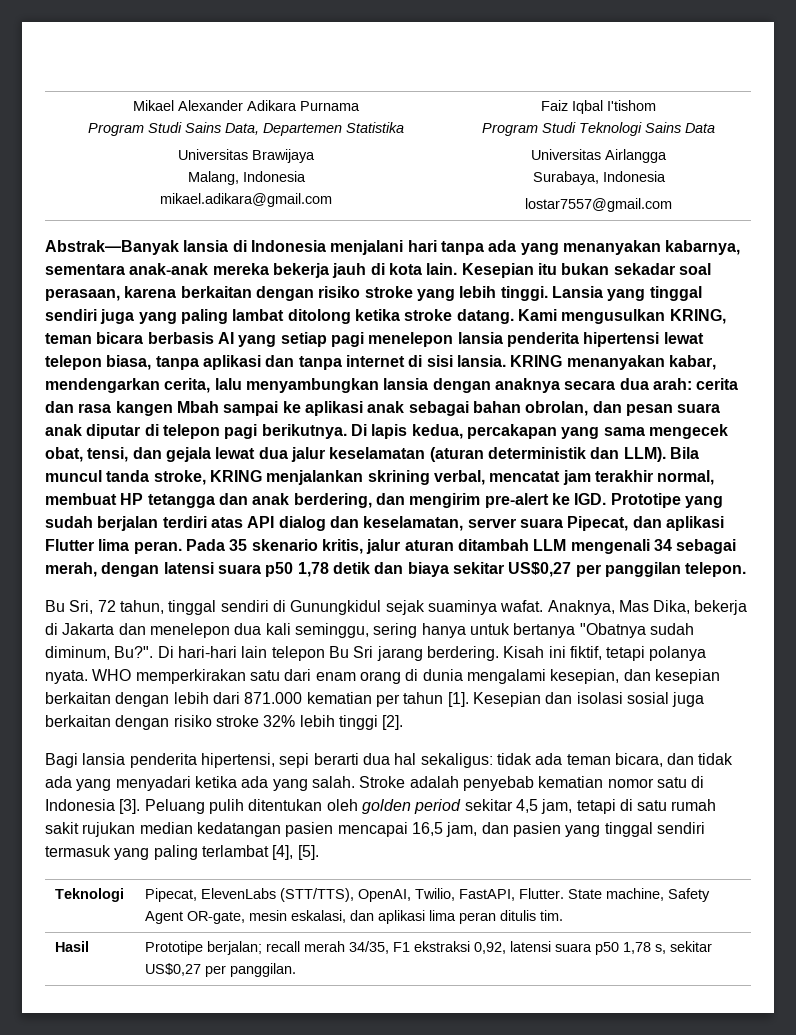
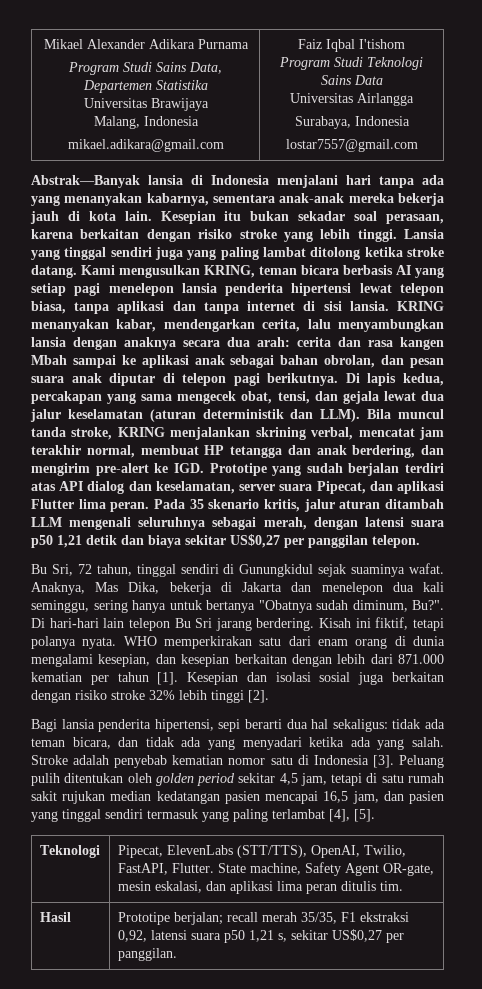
- Pada 35 skenario kritis, jalur aturan ditambah LLM mengenali 34 sebagai merah, dengan latensi suara p50 1,78 detik dan biaya sekitar US$0,27 per panggilan telepon.
+ Pada 35 skenario kritis, jalur aturan ditambah LLM mengenali seluruhnya sebagai merah, dengan latensi suara p50 1,21 detik dan biaya sekitar US$0,27 per panggilan telepon.
- Hasil | Prototipe berjalan; recall merah 34/35, F1 ekstraksi 0,92, latensi suara p50 1,78 s, sekitar US$0,27 per panggilan.
+ Hasil | Prototipe berjalan; recall merah 35/35, F1 ekstraksi 0,92, latensi suara p50 1,21 s, sekitar US$0,27 per panggilan.

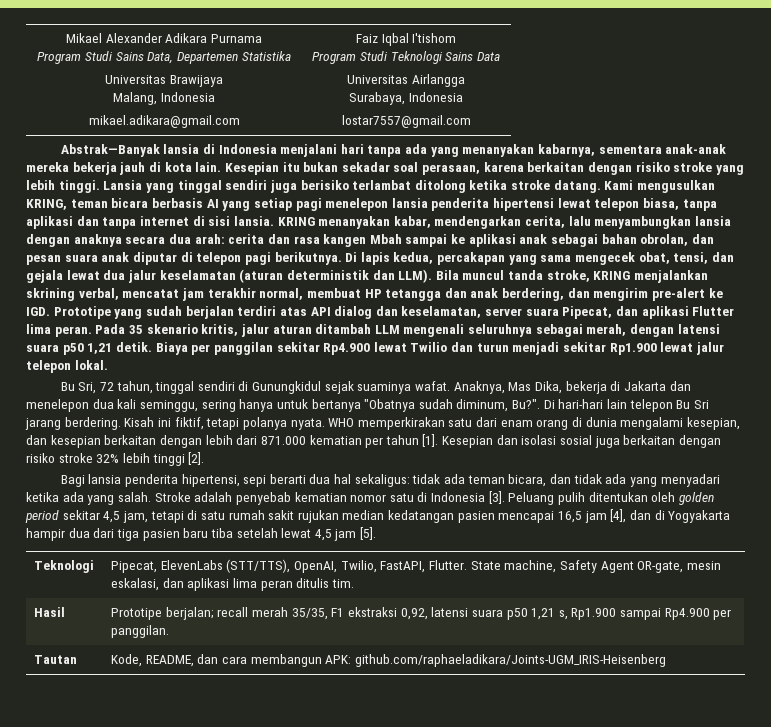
- Lansia yang tinggal sendiri juga yang paling lambat ditolong ketika stroke datang.
+ Lansia yang tinggal sendiri juga berisiko terlambat ditolong ketika stroke datang.
- Pada 35 skenario kritis, jalur aturan ditambah LLM mengenali seluruhnya sebagai merah, dengan latensi suara p50 1,21 detik dan biaya sekitar US$0,27 per panggilan telepon.
+ Pada 35 skenario kritis, jalur aturan ditambah LLM mengenali seluruhnya sebagai merah, dengan latensi suara p50 1,21 detik. Biaya per panggilan sekitar Rp4.900 lewat Twilio dan turun menjadi sekitar Rp1.900 lewat jalur telepon lokal.
- Peluang pulih ditentukan oleh golden period sekitar 4,5 jam, tetapi di satu rumah sakit rujukan median kedatangan pasien mencapai 16,5 jam, dan pasien yang tinggal sendiri termasuk yang paling terlambat [4], [5].
+ Peluang pulih ditentukan oleh golden period sekitar 4,5 jam, tetapi di satu rumah sakit rujukan median kedatangan pasien mencapai 16,5 jam [4], dan di Yogyakarta hampir dua dari tiga pasien baru tiba setelah lewat 4,5 jam [5].
- Hasil | Prototipe berjalan; recall merah 35/35, F1 ekstraksi 0,92, latensi suara p50 1,21 s, sekitar US$0,27 per panggilan.
+ Hasil | Prototipe berjalan; recall merah 35/35, F1 ekstraksi 0,92, latensi suara p50 1,21 s, Rp1.900 sampai Rp4.900 per panggilan.
+ Tautan | Kode, README, dan cara membangun APK: github.com/raphaeladikara/Joints-UGM_IRIS-Heisenberg

